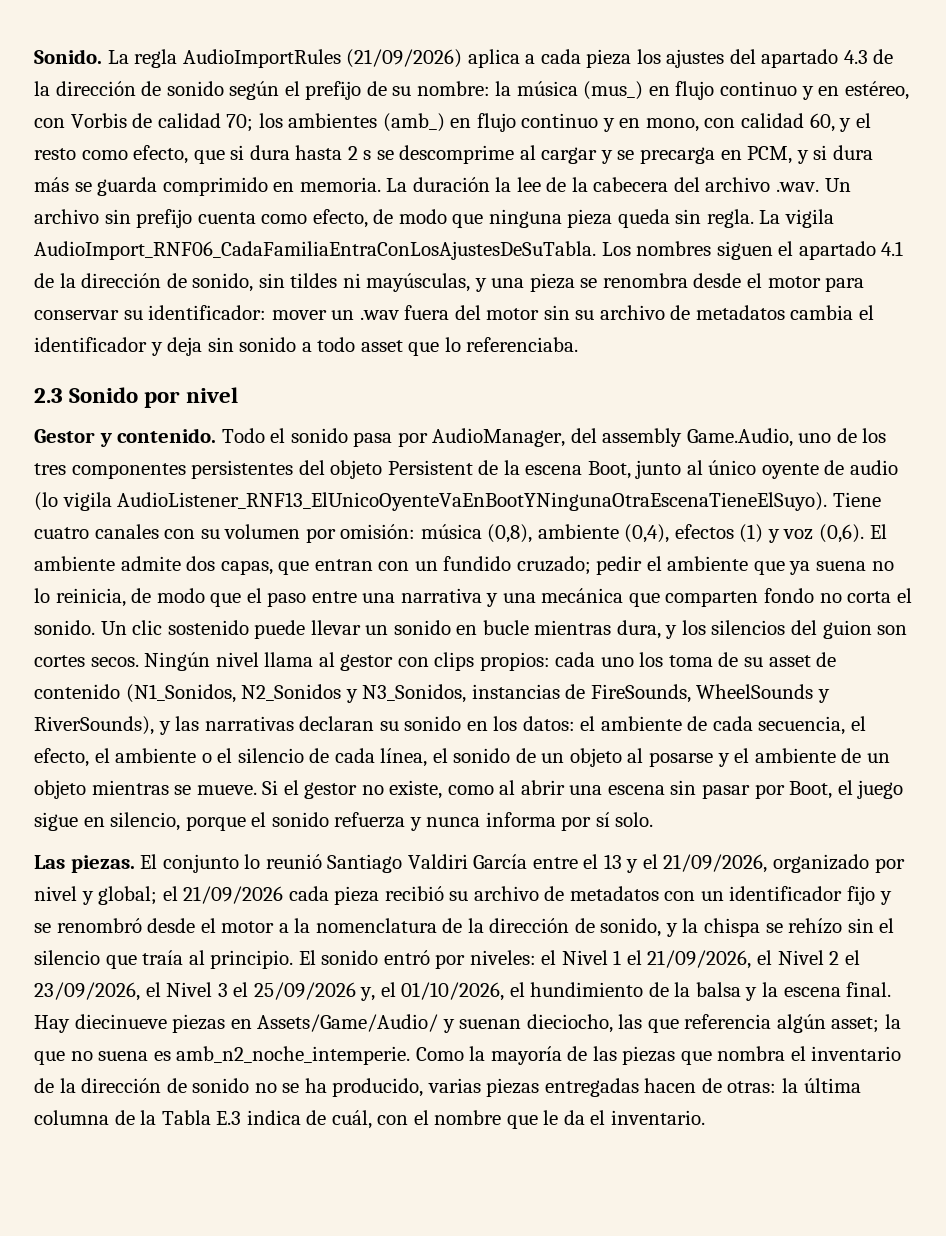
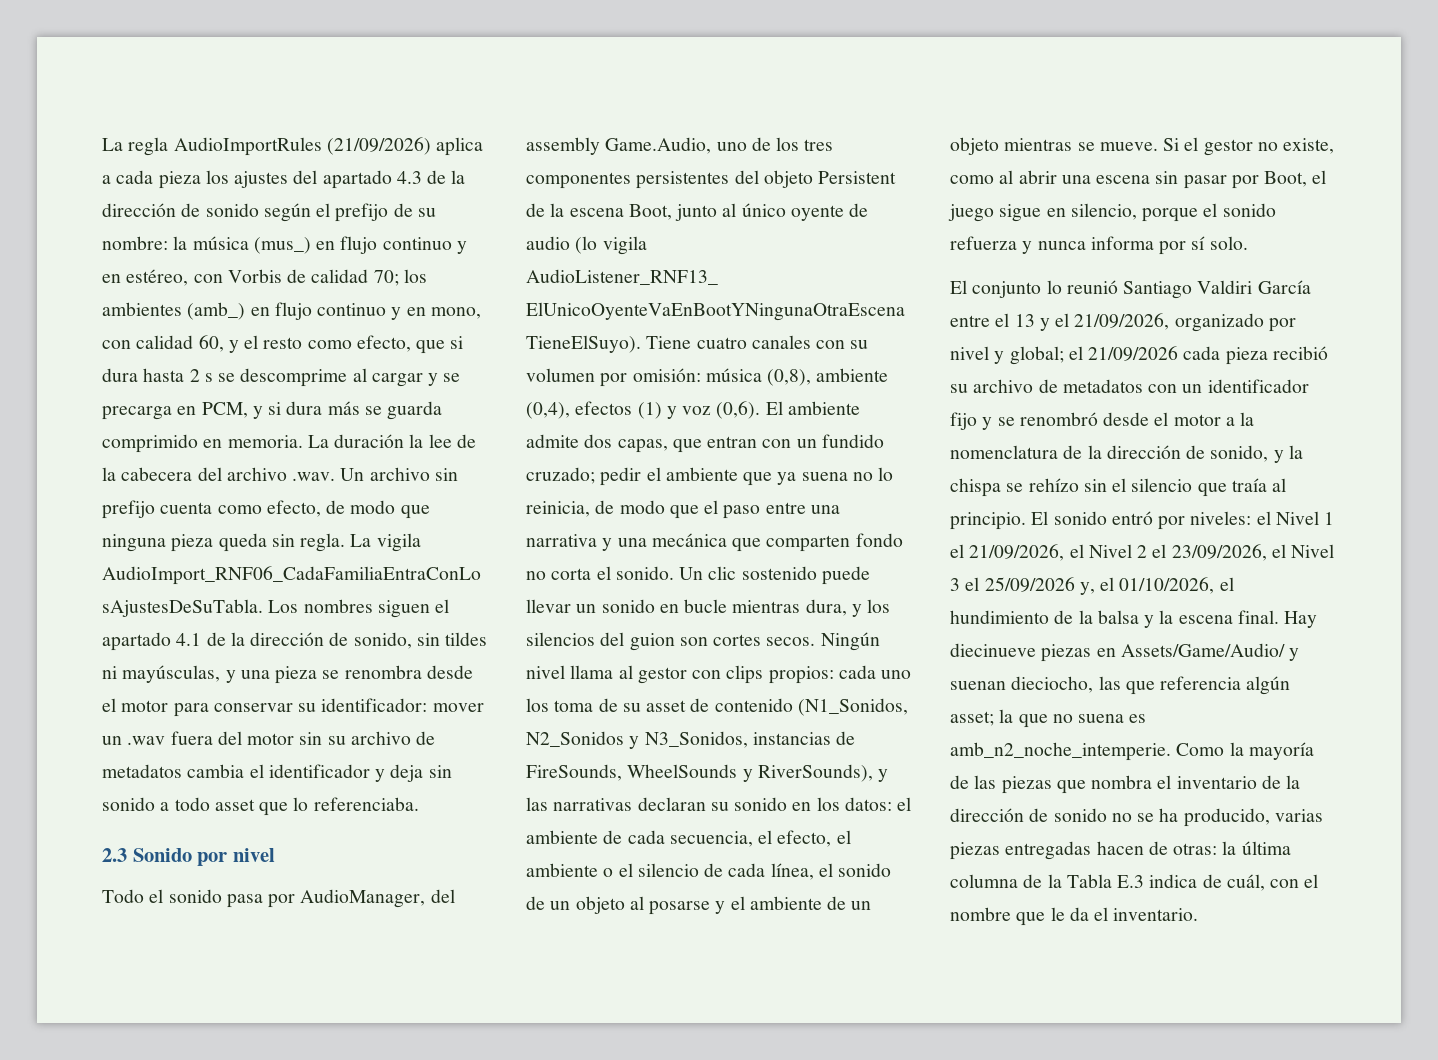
- Sonido.
- Gestor y contenido.
- Las piezas.

